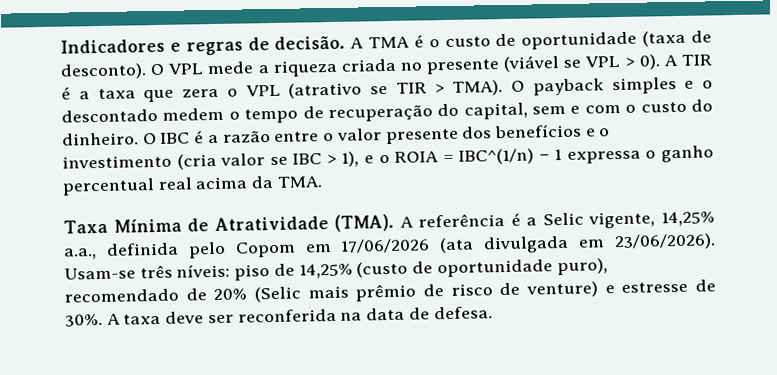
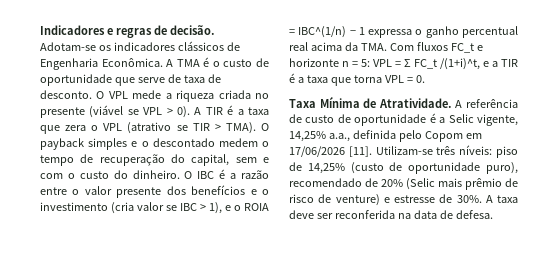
+ Adotam-se os indicadores clássicos de Engenharia Econômica.
- A TMA é o custo de oportunidade (taxa de desconto).
+ A TMA é o custo de oportunidade que serve de taxa de desconto.
- O IBC é a razão entre o valor presente dos benefícios e o investimento (cria valor se IBC > 1), e o ROIA = IBC^(1/n) − 1 expressa o ganho percentual real acima da TMA.
- Taxa Mínima de Atratividade (TMA). A referência é a Selic vigente, 14,25% a.a., definida pelo Copom em 17/06/2026 (ata divulgada em 23/06/2026). Usam-se três níveis:
+ O IBC é a razão entre o valor presente dos benefícios e o investimento (cria valor se IBC > 1), e o ROIA = IBC^(1/n) − 1 expressa o ganho percentual real acima da TMA. Com fluxos FC_t e horizonte n = 5: VPL = Σ FC_t /(1+i)^t, e a TIR é a taxa que torna VPL = 0.
+ Taxa Mínima de Atratividade. A referência de custo de oportunidade é a Selic vigente, 14,25% a.a., definida pelo Copom em 17/06/2026 [11]. Utilizam-se três níveis:

